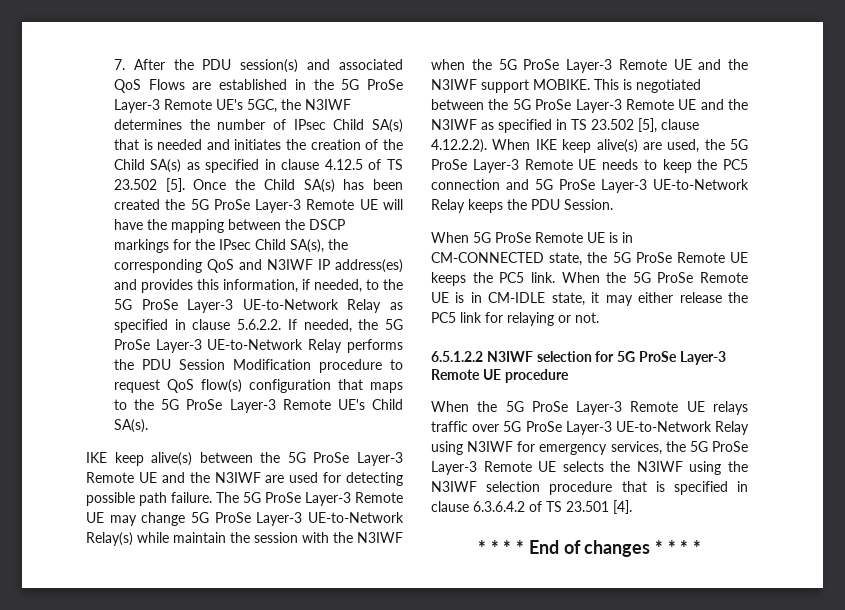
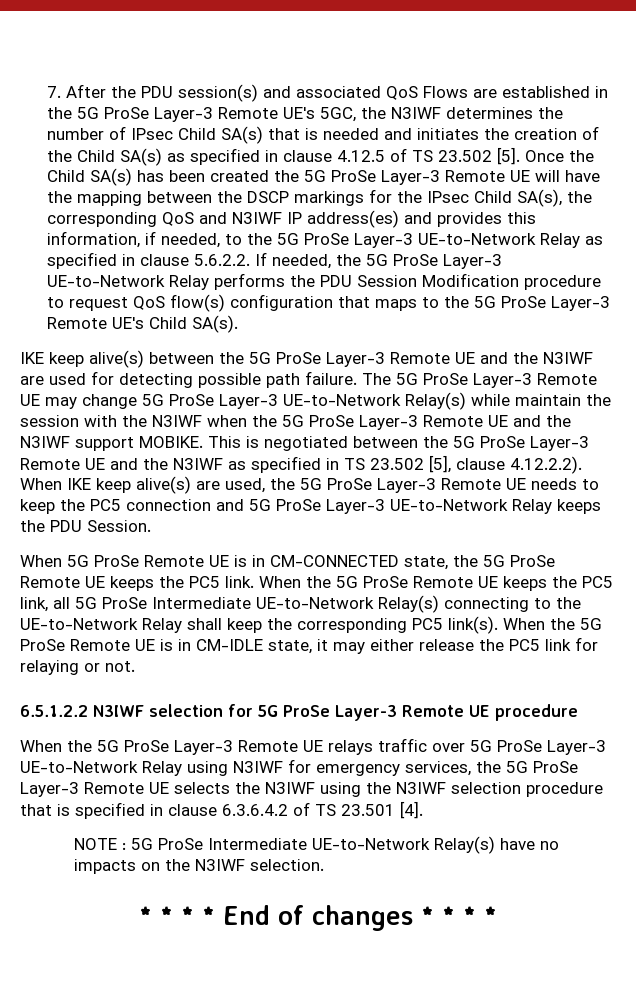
- When the 5G ProSe Remote UE is in CM-IDLE state, it may either release the PC5 link for relaying or not.
+ When the 5G ProSe Remote UE keeps the PC5 link, all 5G ProSe Intermediate UE-to-Network Relay(s) connecting to the UE-to-Network Relay shall keep the corresponding PC5 link(s). When the 5G ProSe Remote UE is in CM-IDLE state, it may either release the PC5 link for relaying or not.
+ NOTE : 5G ProSe Intermediate UE-to-Network Relay(s) have no impacts on the N3IWF selection.

